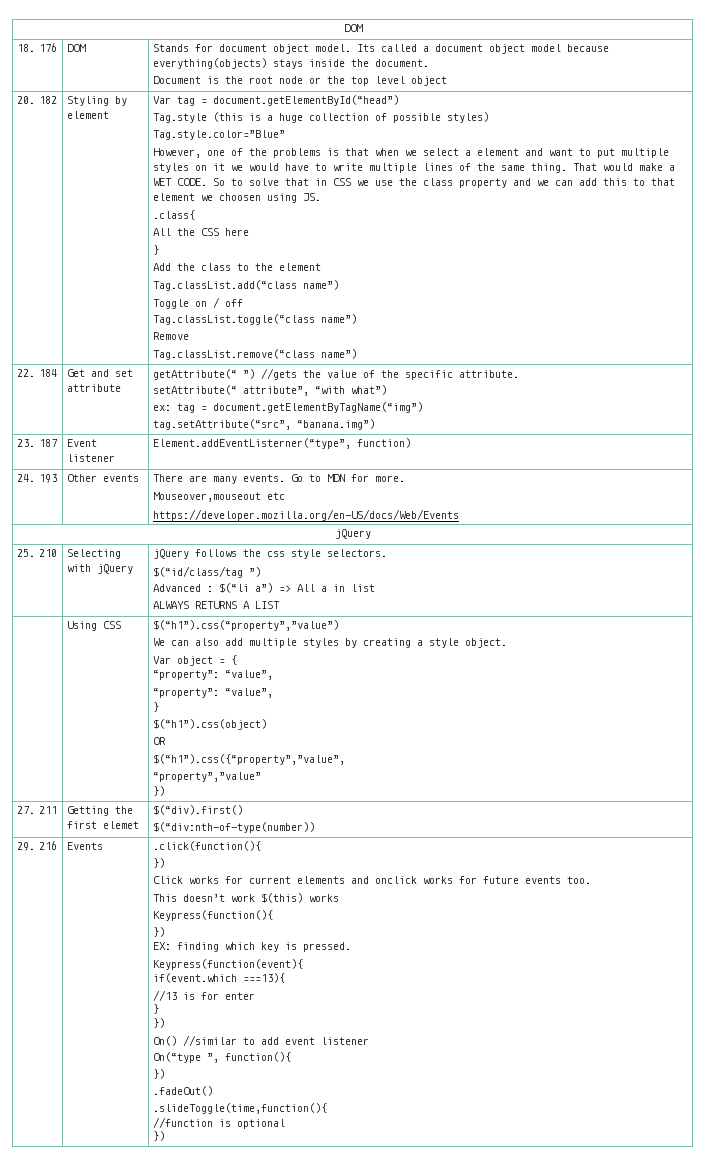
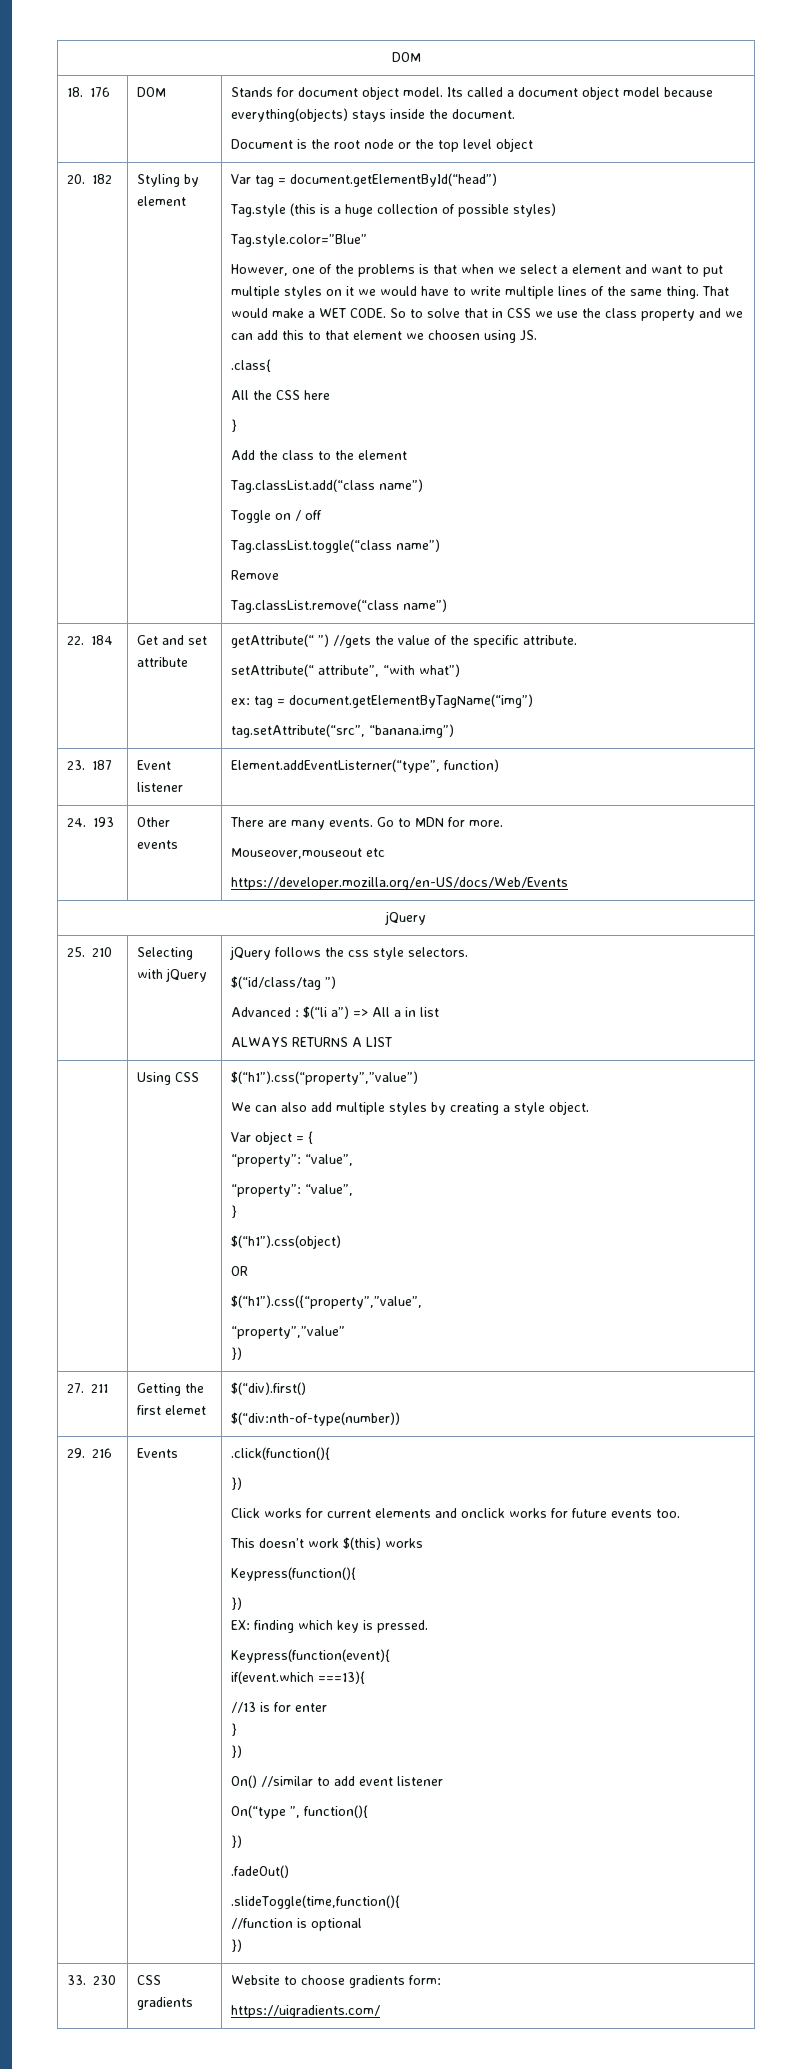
+ 33. 230 | CSS gradients | Website to choose gradients form:
+ https://uigradients.com/

